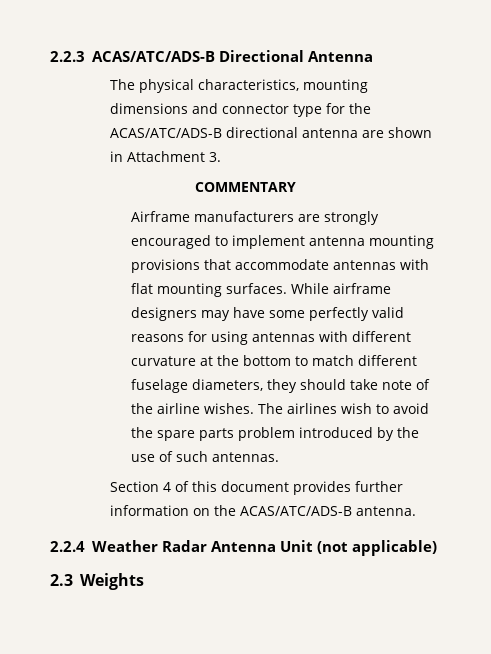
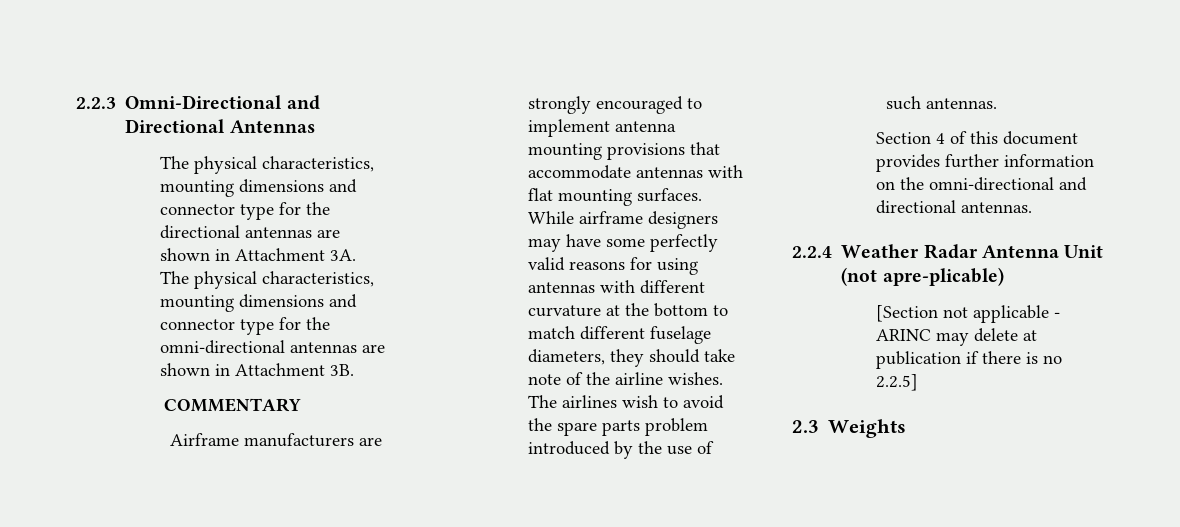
- 2.2.3 ACAS/ATC/ADS-B Directional Antenna
+ 2.2.3 Omni-Directional and Directional Antennas
- The physical characteristics, mounting dimensions and connector type for the ACAS/ATC/ADS-B directional antenna are shown in Attachment 3.
+ The physical characteristics, mounting dimensions and connector type for the directional antennas are shown in Attachment 3A. The physical characteristics, mounting dimensions and connector type for the omni-directional antennas are shown in Attachment 3B.
- Section 4 of this document provides further information on the ACAS/ATC/ADS-B antenna.
+ Section 4 of this document provides further information on the omni-directional and directional antennas.
- 2.2.4 Weather Radar Antenna Unit (not applicable)
+ 2.2.4 Weather Radar Antenna Unit (not apre-plicable)
+ [Section not applicable - ARINC may delete at publication if there is no 2.2.5]

